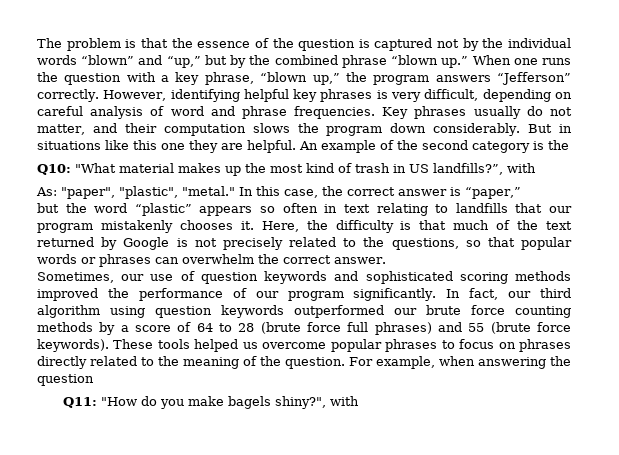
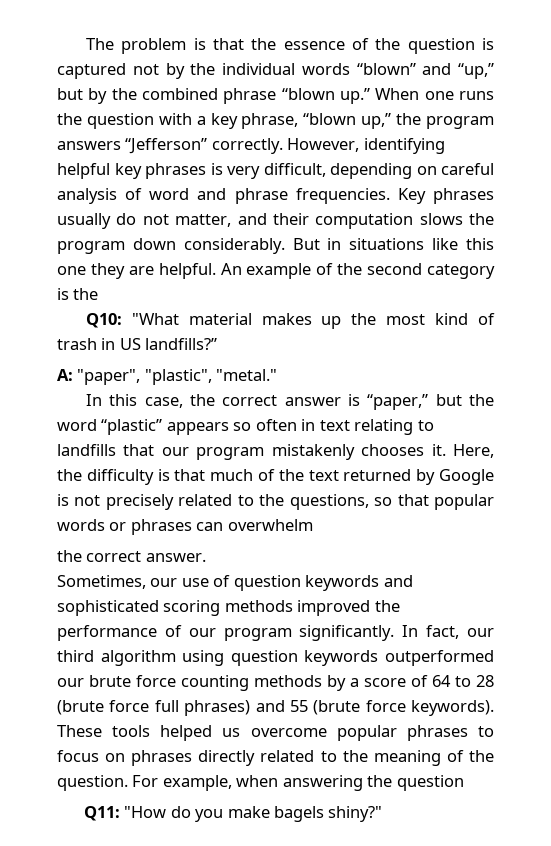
- Q10: "What material makes up the most kind of trash in US landfills?”, with
- As: "paper", "plastic", "metal." In this case, the correct answer is “paper,”
- but the word “plastic” appears so often in text relating to landfills that our program mistakenly chooses it.
+ Q10: "What material makes up the most kind of trash in US landfills?”
+ A: "paper", "plastic", "metal."
+ In this case, the correct answer is “paper,” but the word “plastic” appears so often in text relating to landfills that our program mistakenly chooses it.
- Here, the difficulty is that much of the text returned by Google is not precisely related to the questions, so that popular words or phrases can overwhelm the correct answer.
+ Here, the difficulty is that much of the text returned by Google is not precisely related to the questions, so that popular words or phrases can overwhelm
+ the correct answer.
- Q11: "How do you make bagels shiny?", with
+ Q11: "How do you make bagels shiny?"

